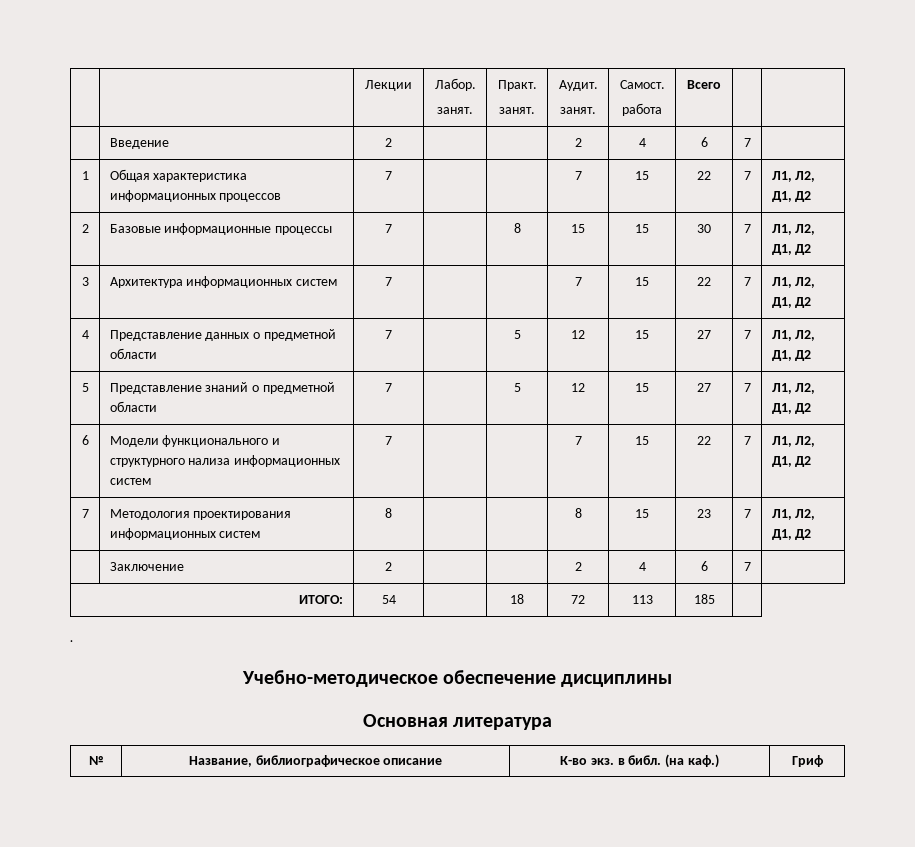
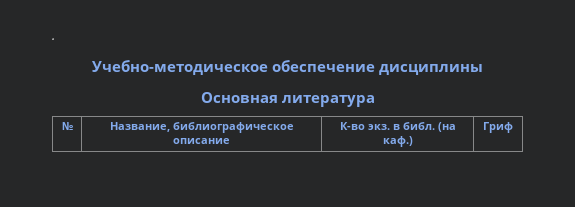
- | | Лекции | Лабор.
- занят. | Практ.
- занят. | Аудит.
- занят. | Самост.
- работа | Всего | |
- | Введение | 2 | | | 2 | 4 | 6 | 7 |
- 1 | Общая характеристика информационных процессов | 7 | | | 7 | 15 | 22 | 7 | Л1, Л2, Д1, Д2
- 2 | Базовые информационные процессы | 7 | | 8 | 15 | 15 | 30 | 7 | Л1, Л2, Д1, Д2
- 3 | Архитектура информационных систем | 7 | | | 7 | 15 | 22 | 7 | Л1, Л2, Д1, Д2
- 4 | Представление данных о предметной области | 7 | | 5 | 12 | 15 | 27 | 7 | Л1, Л2, Д1, Д2
- 5 | Представление знаний о предметной области | 7 | | 5 | 12 | 15 | 27 | 7 | Л1, Л2, Д1, Д2
- 6 | Модели функционального и структурного нализа информационных систем | 7 | | | 7 | 15 | 22 | 7 | Л1, Л2, Д1, Д2
- 7 | Методология проектирования информационных систем | 8 | | | 8 | 15 | 23 | 7 | Л1, Л2, Д1, Д2
- | Заключение | 2 | | | 2 | 4 | 6 | 7 |
- ИТОГО: | 54 | | 18 | 72 | 113 | 185 |

